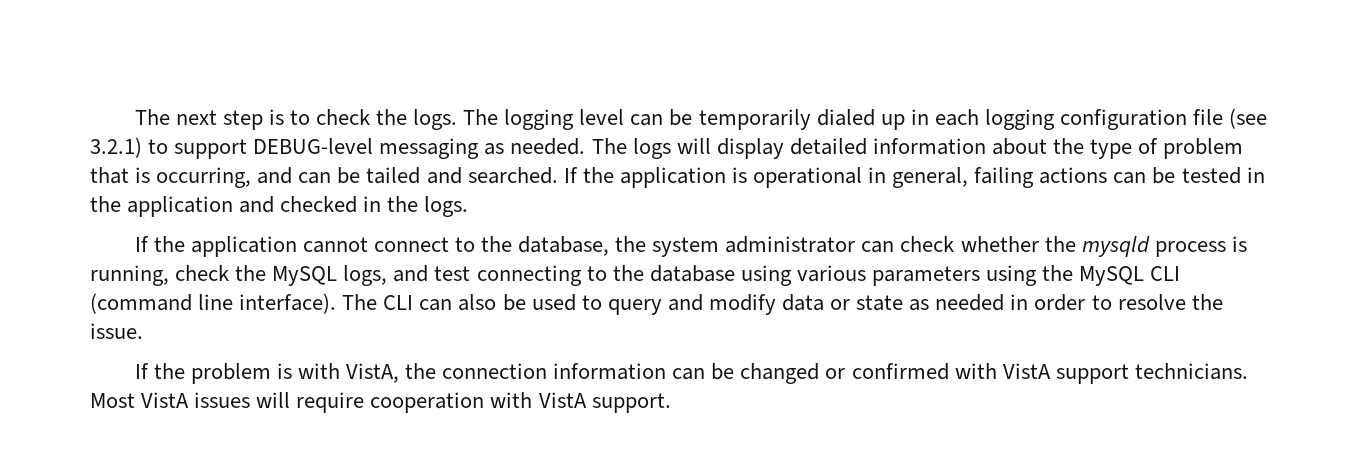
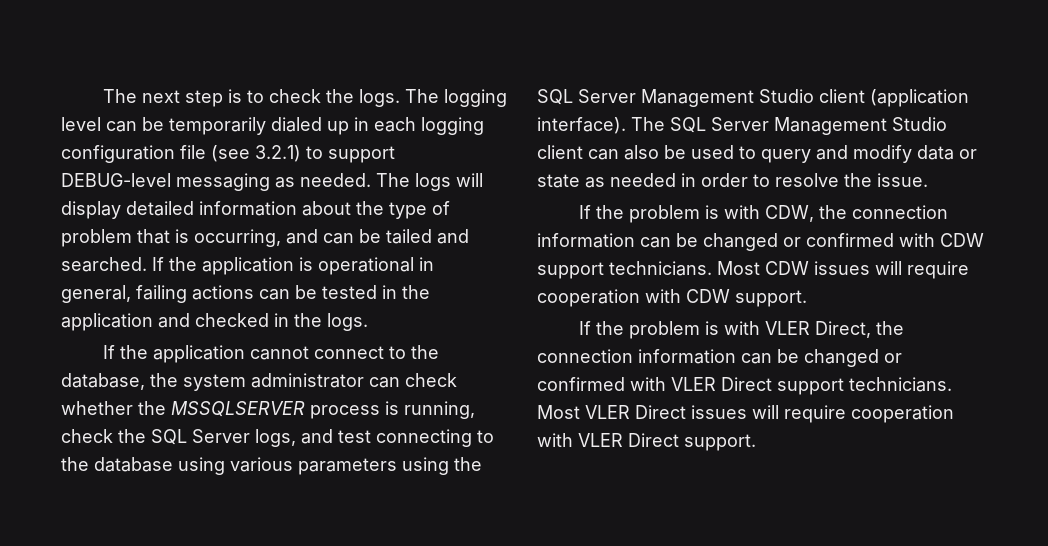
- If the application cannot connect to the database, the system administrator can check whether the mysqld process is running, check the MySQL logs, and test connecting to the database using various parameters using the MySQL CLI (command line interface). The CLI can also be used to query and modify data or state as needed in order to resolve the issue.
+ If the application cannot connect to the database, the system administrator can check whether the MSSQLSERVER process is running, check the SQL Server logs, and test connecting to the database using various parameters using the SQL Server Management Studio client (application interface). The SQL Server Management Studio client can also be used to query and modify data or state as needed in order to resolve the issue.
- If the problem is with VistA, the connection information can be changed or confirmed with VistA support technicians. Most VistA issues will require cooperation with VistA support.
+ If the problem is with CDW, the connection information can be changed or confirmed with CDW support technicians. Most CDW issues will require cooperation with CDW support.
+ If the problem is with VLER Direct, the connection information can be changed or confirmed with VLER Direct support technicians. Most VLER Direct issues will require cooperation with VLER Direct support.

